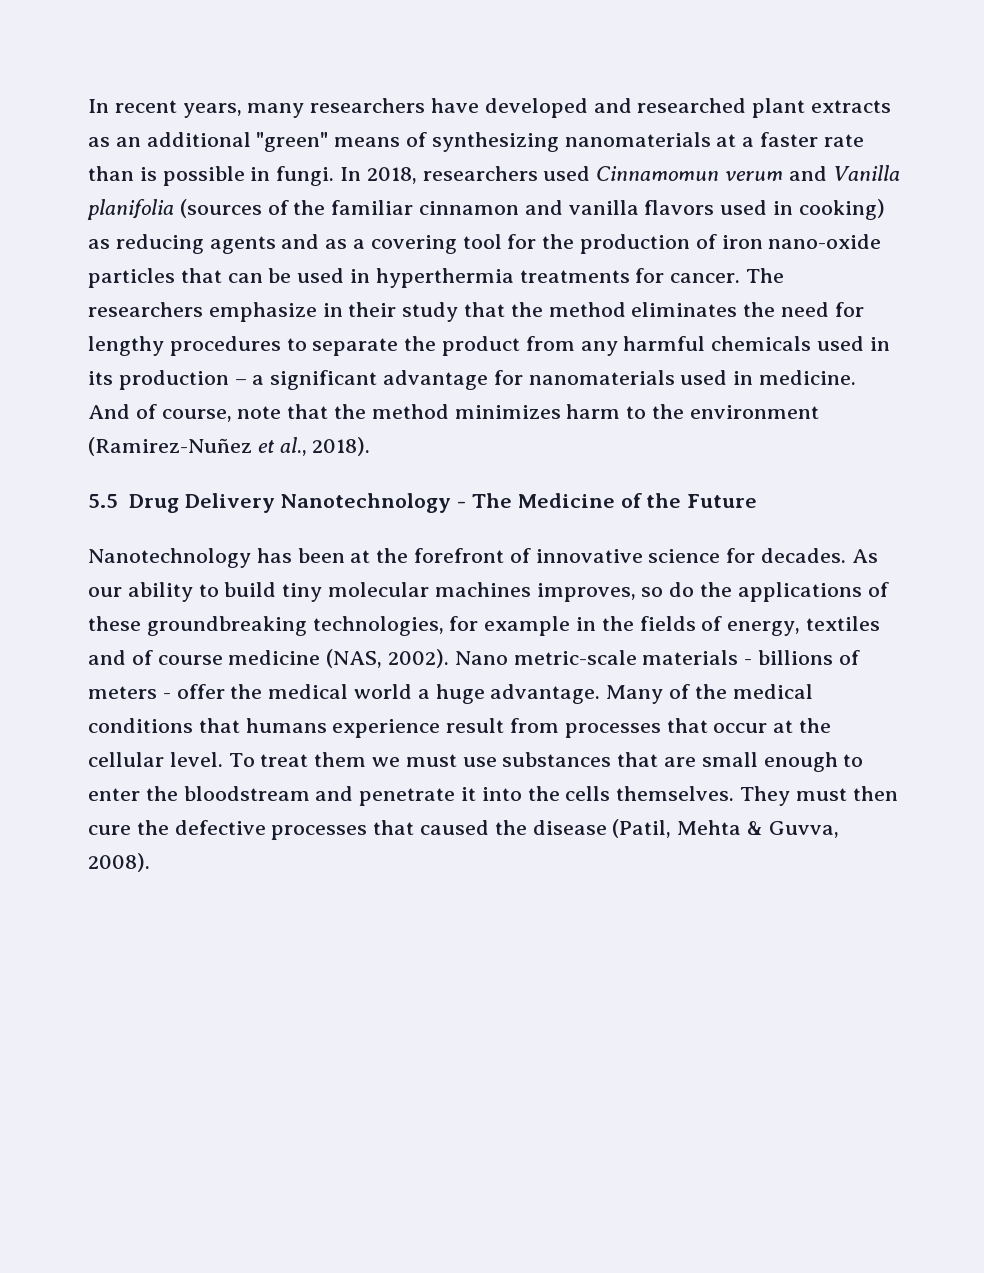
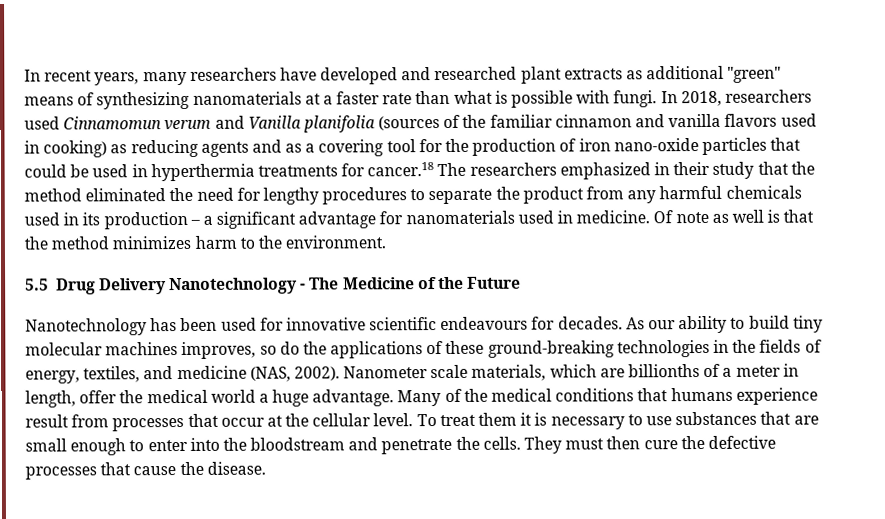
- In recent years, many researchers have developed and researched plant extracts as an additional "green" means of synthesizing nanomaterials at a faster rate than is possible in fungi.
+ In recent years, many researchers have developed and researched plant extracts as additional "green" means of synthesizing nanomaterials at a faster rate than what is possible with fungi.
- In 2018, researchers used Cinnamomun verum and Vanilla planifolia (sources of the familiar cinnamon and vanilla flavors used in cooking) as reducing agents and as a covering tool for the production of iron nano-oxide particles that can be used in hyperthermia treatments for cancer. The researchers emphasize in their study that the method eliminates the need for lengthy procedures to separate the product from any harmful chemicals used in its production – a significant advantage for nanomaterials used in medicine.
+ In 2018, researchers used Cinnamomun verum and Vanilla planifolia (sources of the familiar cinnamon and vanilla flavors used in cooking) as reducing agents and as a covering tool for the production of iron nano-oxide particles that could be used in hyperthermia treatments for cancer.18 The researchers emphasized in their study that the method eliminated the need for lengthy procedures to separate the product from any harmful chemicals used in its production – a significant advantage for nanomaterials used in medicine.
- And of course, note that the method minimizes harm to the environment (Ramirez-Nuñez et al., 2018).
+ Of note as well is that the method minimizes harm to the environment.
- Nanotechnology has been at the forefront of innovative science for decades.
+ Nanotechnology has been used for innovative scientific endeavours for decades.
- As our ability to build tiny molecular machines improves, so do the applications of these groundbreaking technologies, for example in the fields of energy, textiles and of course medicine (NAS, 2002). Nano metric-scale materials - billions of meters - offer the medical world a huge advantage.
+ As our ability to build tiny molecular machines improves, so do the applications of these ground-breaking technologies in the fields of energy, textiles, and medicine (NAS, 2002). Nanometer scale materials, which are billionths of a meter in length, offer the medical world a huge advantage.
- To treat them we must use substances that are small enough to enter the bloodstream and penetrate it into the cells themselves.
+ To treat them it is necessary to use substances that are small enough to enter into the bloodstream and penetrate the cells.
- They must then cure the defective processes that caused the disease (Patil, Mehta & Guvva, 2008).
+ They must then cure the defective processes that cause the disease.

